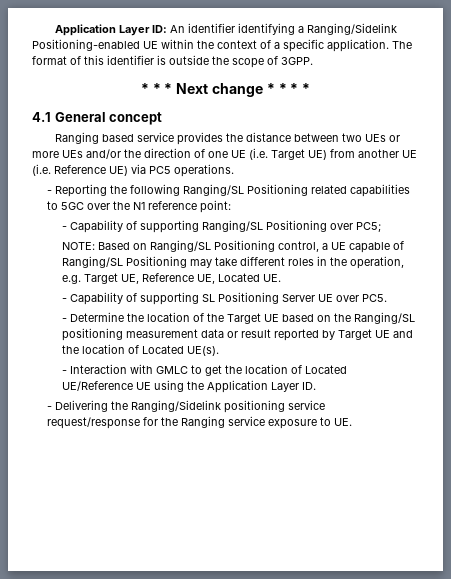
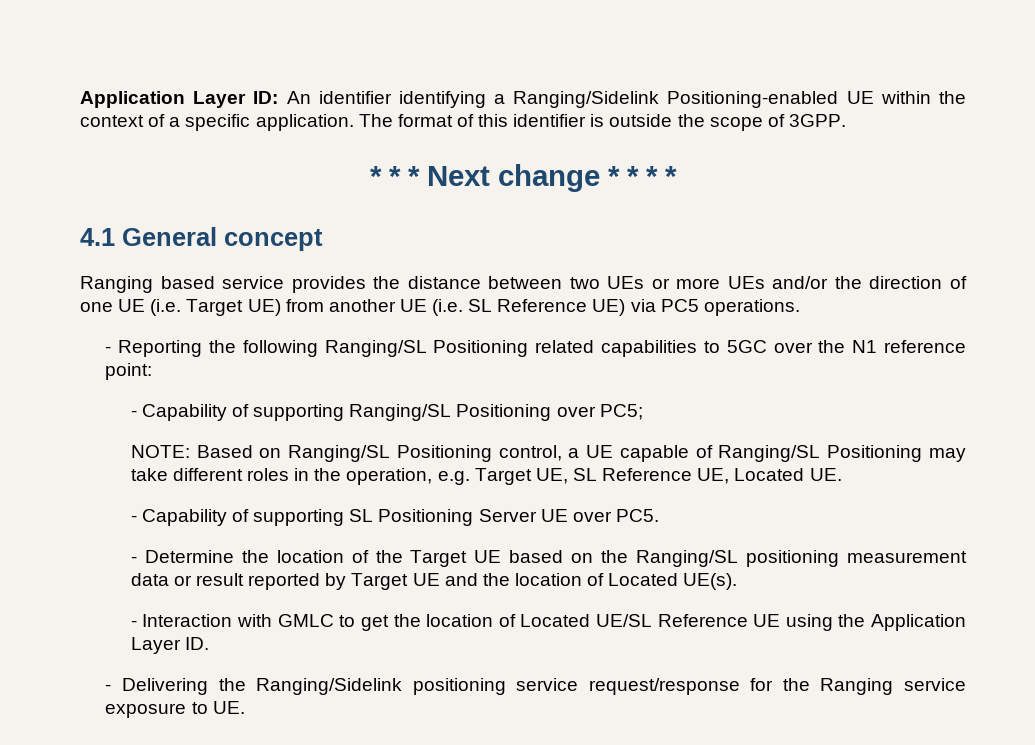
- Ranging based service provides the distance between two UEs or more UEs and/or the direction of one UE (i.e. Target UE) from another UE (i.e. Reference UE) via PC5 operations.
+ Ranging based service provides the distance between two UEs or more UEs and/or the direction of one UE (i.e. Target UE) from another UE (i.e. SL Reference UE) via PC5 operations.
- NOTE: Based on Ranging/SL Positioning control, a UE capable of Ranging/SL Positioning may take different roles in the operation, e.g. Target UE, Reference UE, Located UE.
+ NOTE: Based on Ranging/SL Positioning control, a UE capable of Ranging/SL Positioning may take different roles in the operation, e.g. Target UE, SL Reference UE, Located UE.
- - Interaction with GMLC to get the location of Located UE/Reference UE using the Application Layer ID.
+ - Interaction with GMLC to get the location of Located UE/SL Reference UE using the Application Layer ID.

